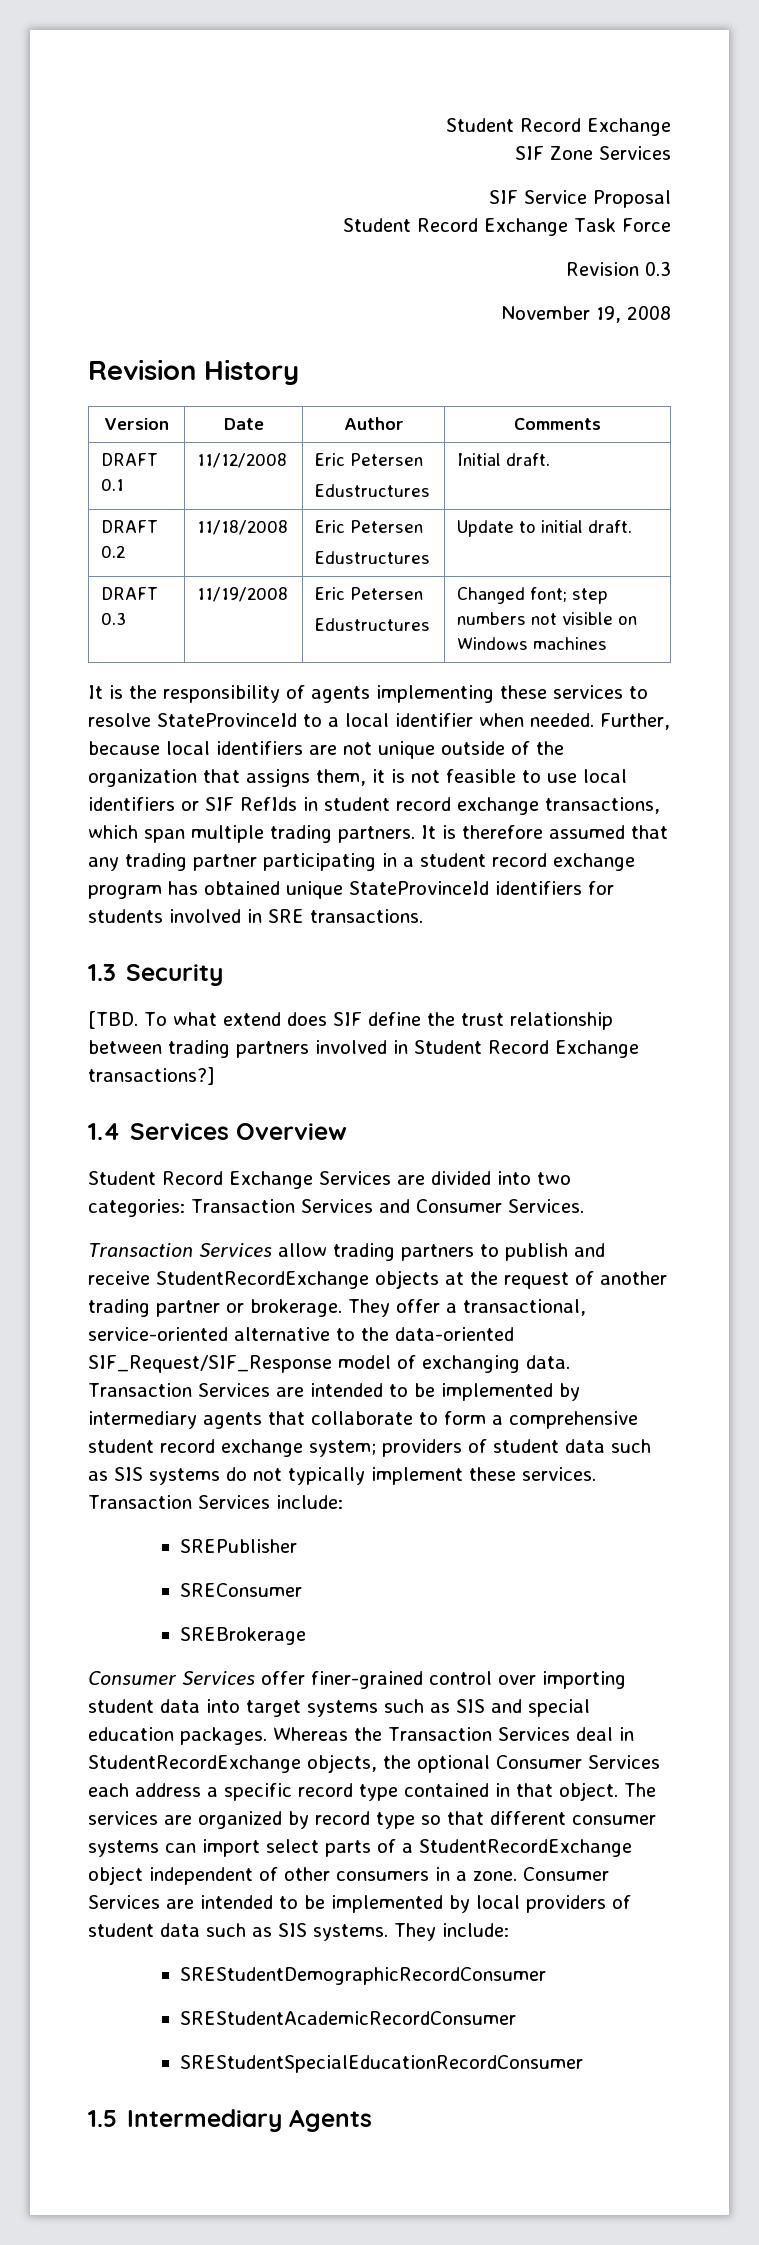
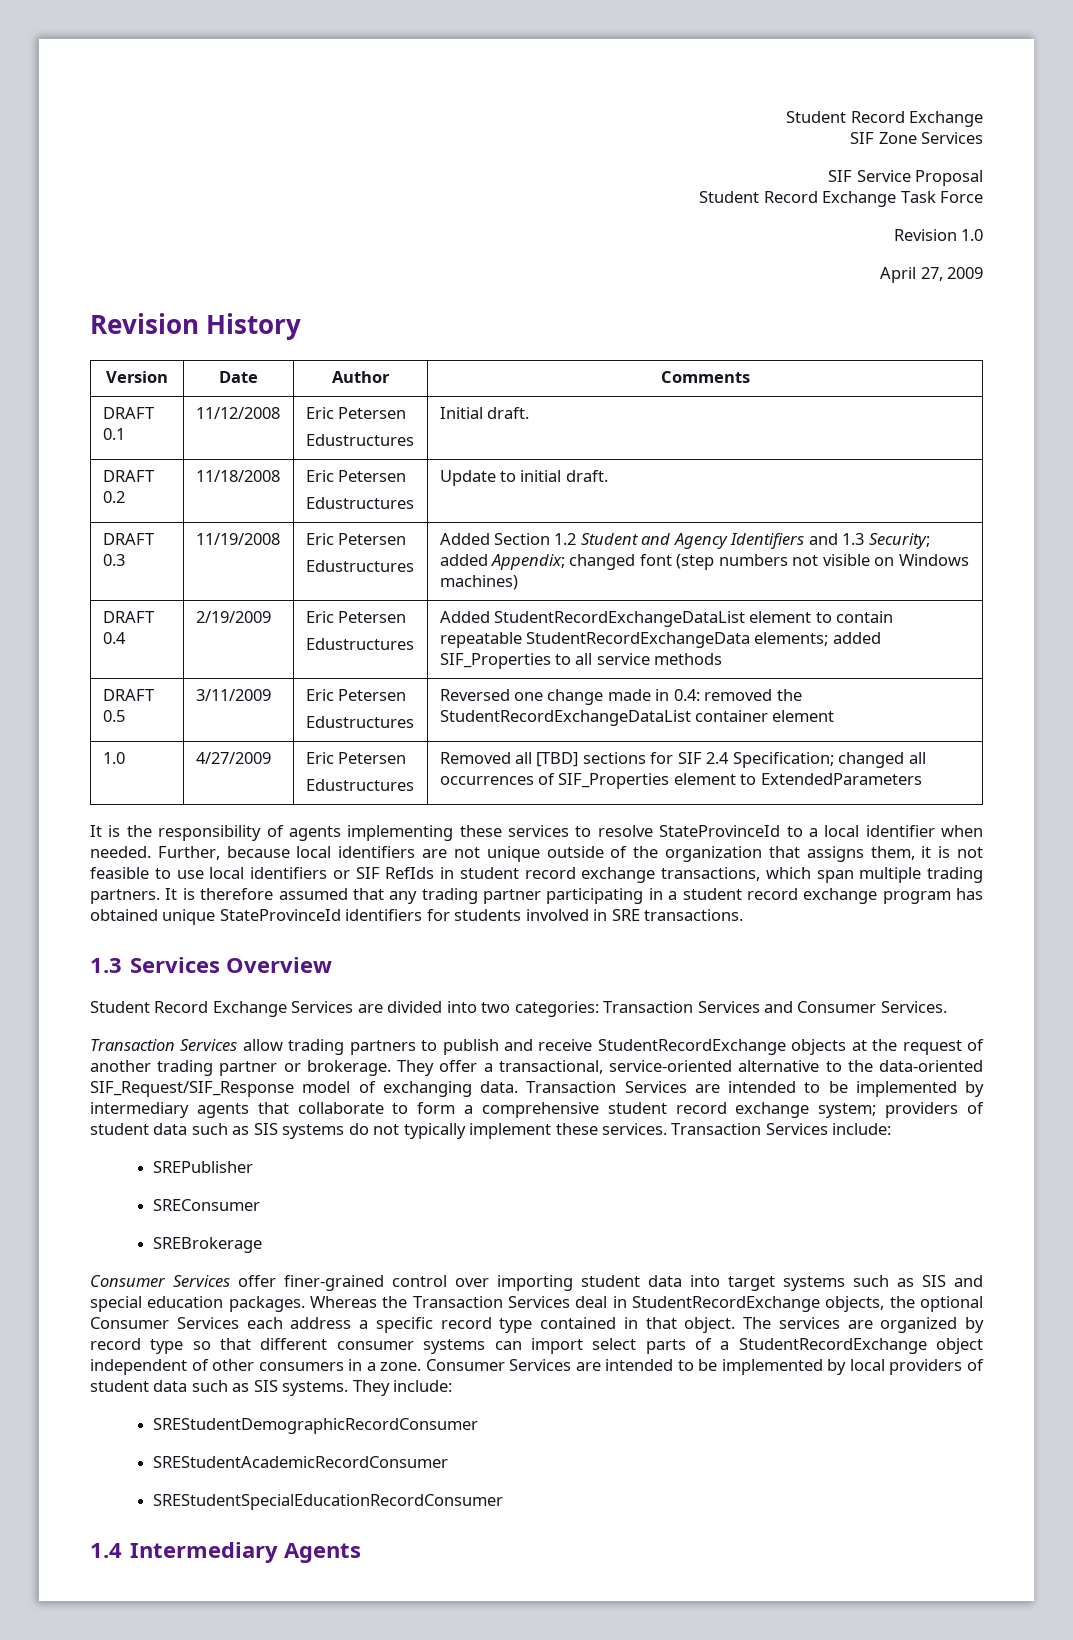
- Revision 0.3
- November 19, 2008
+ Revision 1.0
+ April 27, 2009
  DRAFT 0.3 | 11/19/2008 | Eric Petersen
- Edustructures | Changed font; step numbers not visible on Windows machines
+ Edustructures | Added Section 1.2 Student and Agency Identifiers and 1.3 Security; added Appendix; changed font (step numbers not visible on Windows machines)
+ DRAFT 0.4 | 2/19/2009 | Eric Petersen
+ Edustructures | Added StudentRecordExchangeDataList element to contain repeatable StudentRecordExchangeData elements; added SIF_Properties to all service methods
+ DRAFT 0.5 | 3/11/2009 | Eric Petersen
+ Edustructures | Reversed one change made in 0.4: removed the StudentRecordExchangeDataList container element
+ 1.0 | 4/27/2009 | Eric Petersen
+ Edustructures | Removed all [TBD] sections for SIF 2.4 Specification; changed all occurrences of SIF_Properties element to ExtendedParameters
- 1.3 Security
- [TBD. To what extend does SIF define the trust relationship between trading partners involved in Student Record Exchange transactions?]
- 1.4 Services Overview
+ 1.3 Services Overview
- 1.5 Intermediary Agents
+ 1.4 Intermediary Agents

